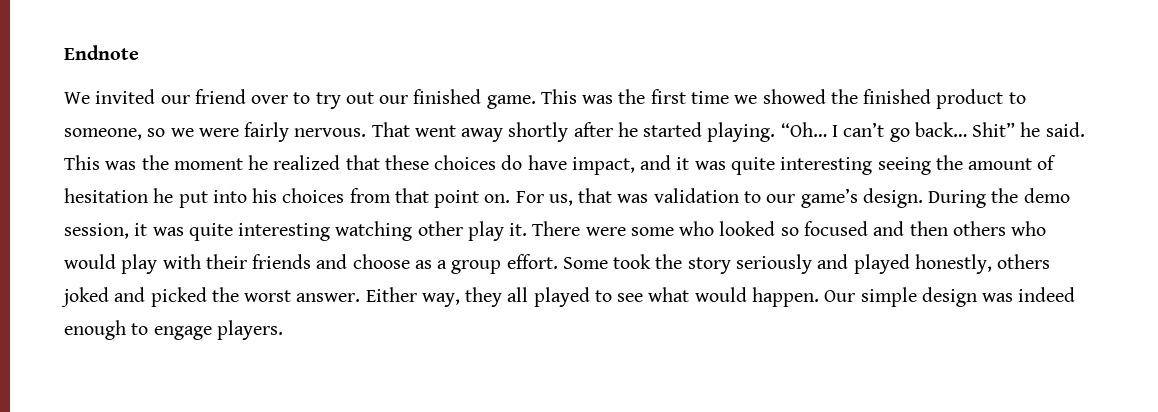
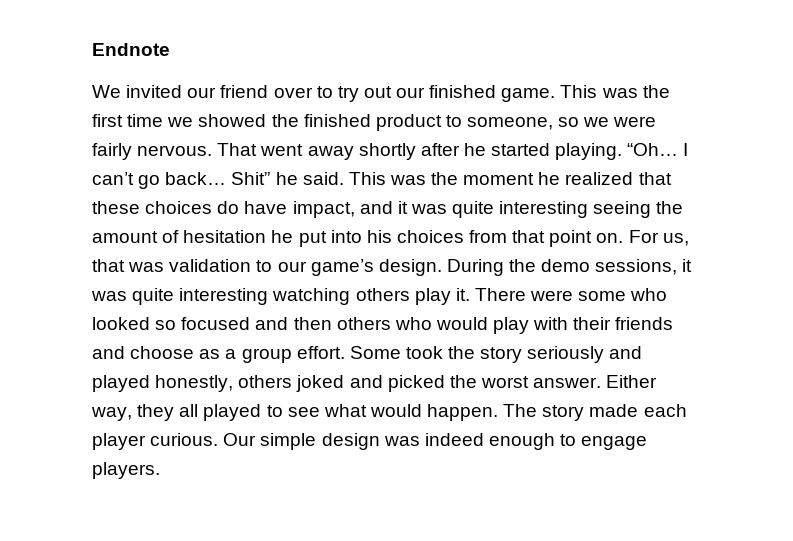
- During the demo session, it was quite interesting watching other play it.
+ During the demo sessions, it was quite interesting watching others play it.
+ The story made each player curious.

